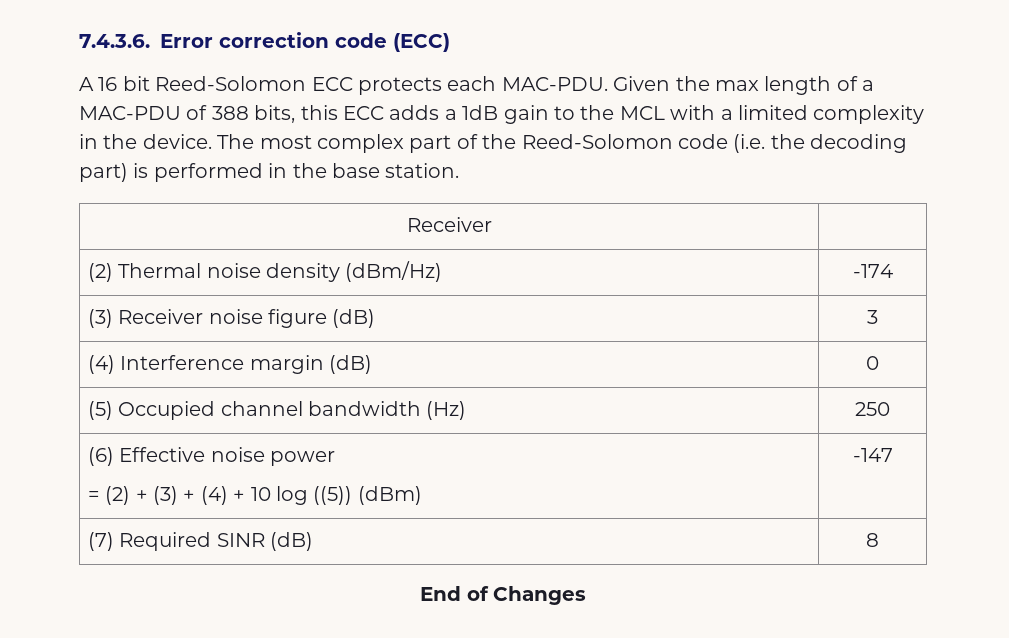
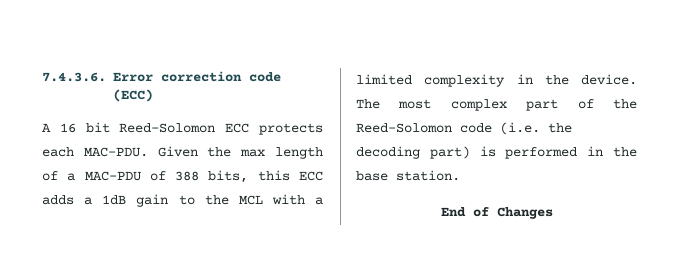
- Receiver |
- (2) Thermal noise density (dBm/Hz) | -174
- (3) Receiver noise figure (dB) | 3
- (4) Interference margin (dB) | 0
- (5) Occupied channel bandwidth (Hz) | 250
- (6) Effective noise power
- = (2) + (3) + (4) + 10 log ((5)) (dBm) | -147
- (7) Required SINR (dB) | 8

